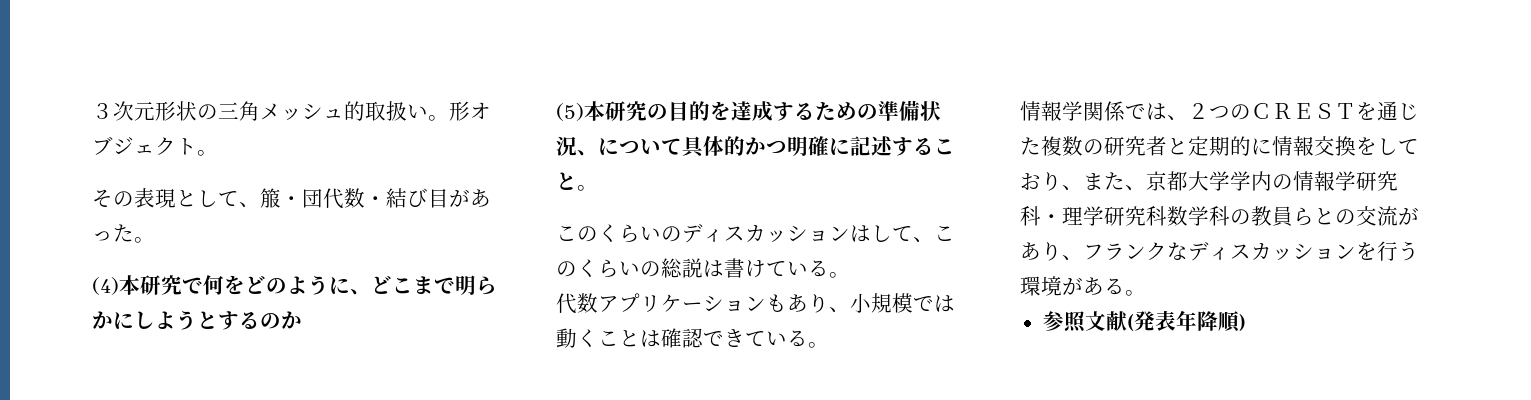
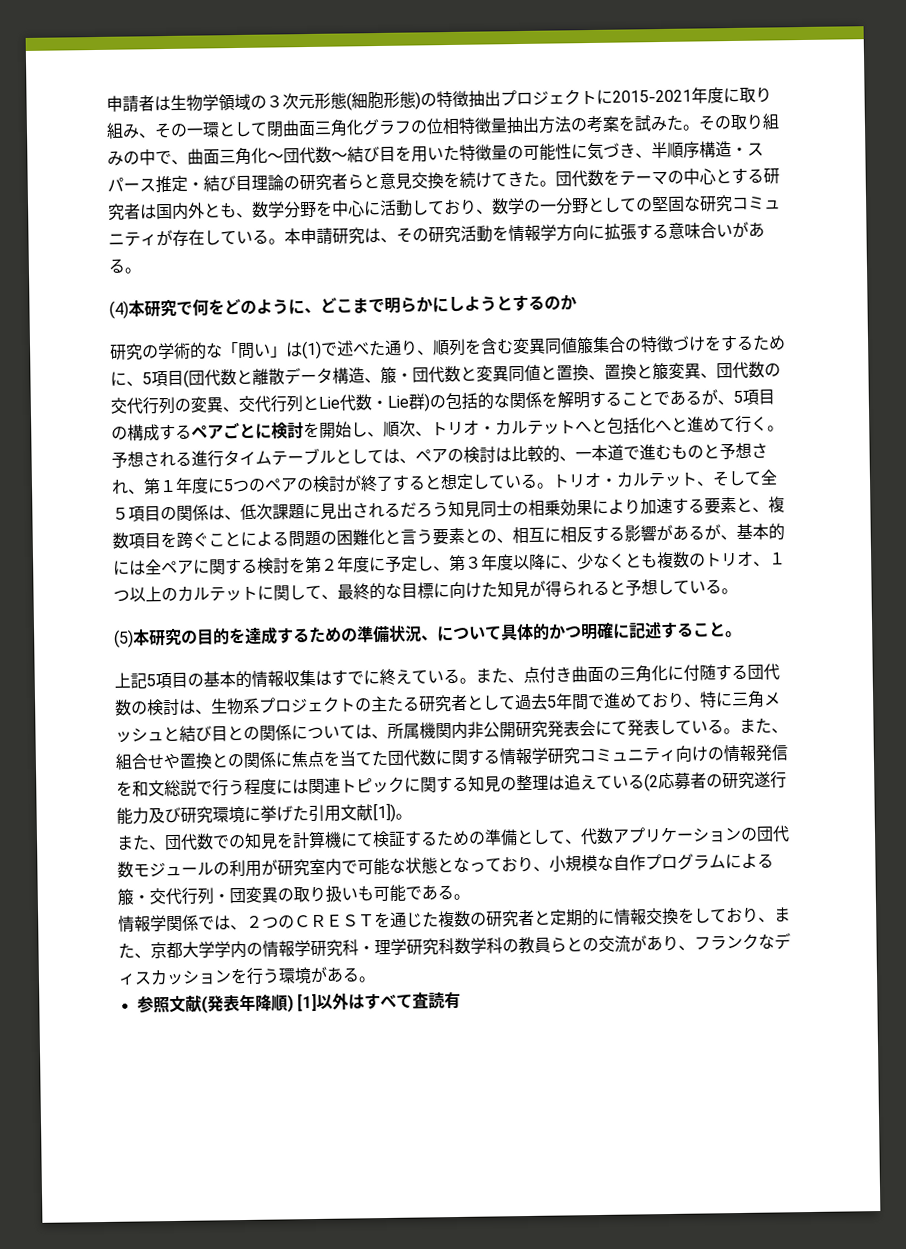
- ３次元形状の三角メッシュ的取扱い。形オブジェクト。
- その表現として、箙・団代数・結び目があった。
+ 申請者は生物学領域の３次元形態(細胞形態)の特徴抽出プロジェクトに2015-2021年度に取り組み、その一環として閉曲面三角化グラフの位相特徴量抽出方法の考案を試みた。その取り組みの中で、曲面三角化～団代数～結び目を用いた特徴量の可能性に気づき、半順序構造・スパース推定・結び目理論の研究者らと意見交換を続けてきた。団代数をテーマの中心とする研究者は国内外とも、数学分野を中心に活動しており、数学の一分野としての堅固な研究コミュニティが存在している。本申請研究は、その研究活動を情報学方向に拡張する意味合いがある。
+ 研究の学術的な「問い」は(1)で述べた通り、順列を含む変異同値箙集合の特徴づけをするために、5項目(団代数と離散データ構造、箙・団代数と変異同値と置換、置換と箙変異、団代数の交代行列の変異、交代行列とLie代数・Lie群)の包括的な関係を解明することであるが、5項目の構成するペアごとに検討を開始し、順次、トリオ・カルテットへと包括化へと進めて行く。予想される進行タイムテーブルとしては、ペアの検討は比較的、一本道で進むものと予想され、第１年度に5つのペアの検討が終了すると想定している。トリオ・カルテット、そして全５項目の関係は、低次課題に見出されるだろう知見同士の相乗効果により加速する要素と、複数項目を跨ぐことによる問題の困難化と言う要素との、相互に相反する影響があるが、基本的には全ペアに関する検討を第２年度に予定し、第３年度以降に、少なくとも複数のトリオ、１つ以上のカルテットに関して、最終的な目標に向けた知見が得られると予想している。
- このくらいのディスカッションはして、このくらいの総説は書けている。
- 代数アプリケーションもあり、小規模では動くことは確認できている。
+ 上記5項目の基本的情報収集はすでに終えている。また、点付き曲面の三角化に付随する団代数の検討は、生物系プロジェクトの主たる研究者として過去5年間で進めており、特に三角メッシュと結び目との関係については、所属機関内非公開研究発表会にて発表している。また、組合せや置換との関係に焦点を当てた団代数に関する情報学研究コミュニティ向けの情報発信を和文総説で行う程度には関連トピックに関する知見の整理は追えている(2応募者の研究遂行能力及び研究環境に挙げた引用文献[1])。
+ また、団代数での知見を計算機にて検証するための準備として、代数アプリケーションの団代数モジュールの利用が研究室内で可能な状態となっており、小規模な自作プログラムによる箙・交代行列・団変異の取り扱いも可能である。
- 参照文献(発表年降順)
+ 参照文献(発表年降順) [1]以外はすべて査読有

